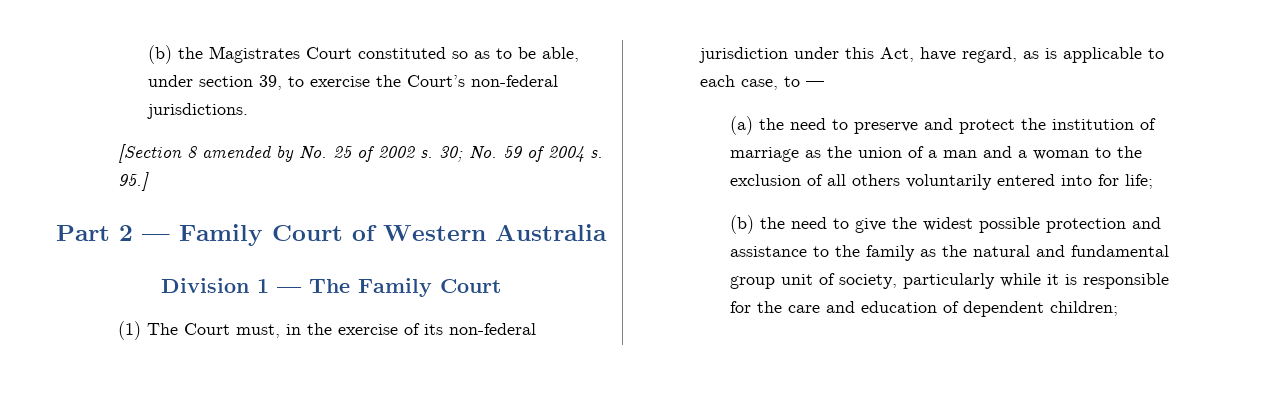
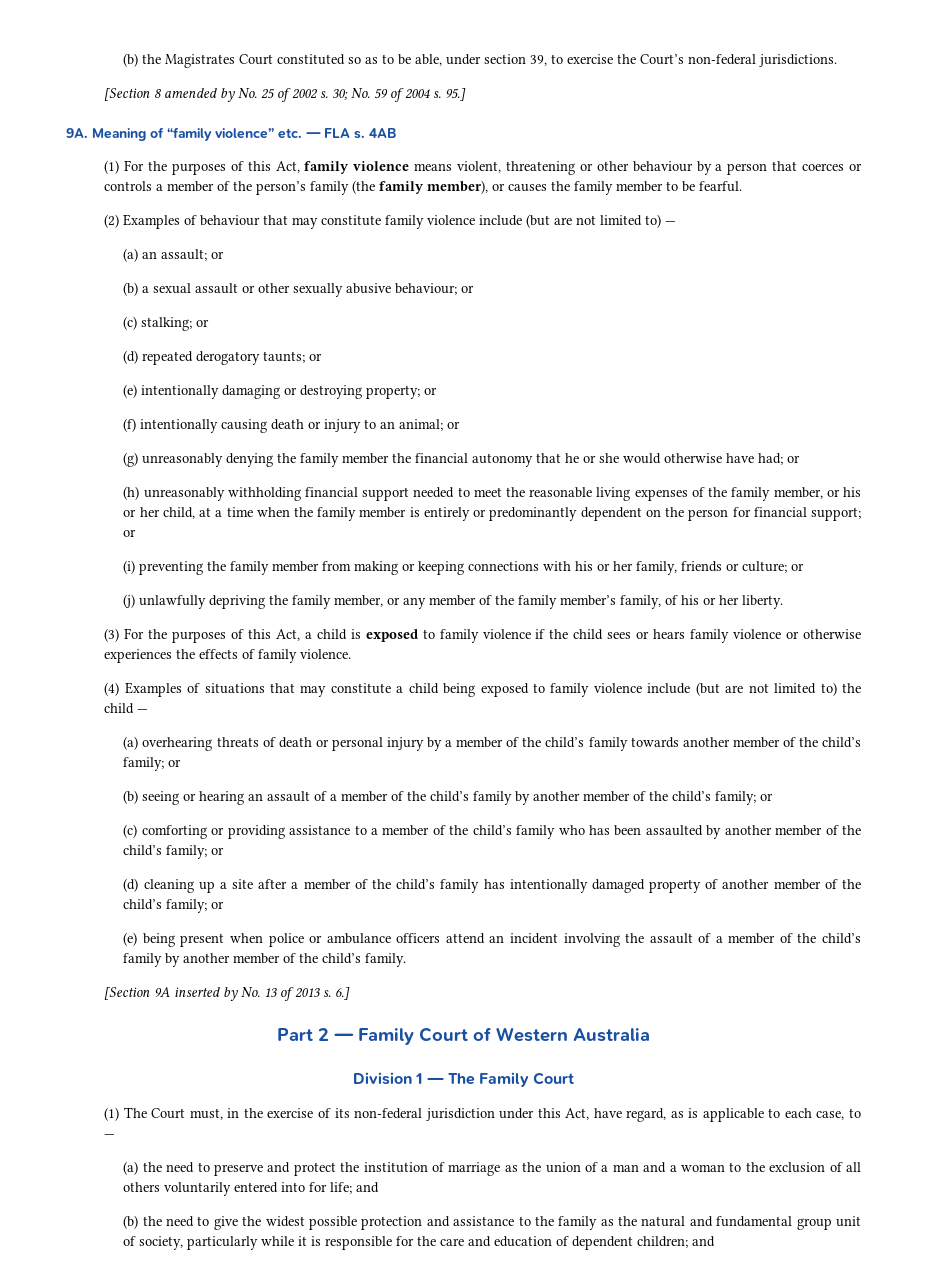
+ 9A. Meaning of “family violence” etc. — FLA s. 4AB
+ (1) For the purposes of this Act, family violence means violent, threatening or other behaviour by a person that coerces or controls a member of the person’s family (the family member), or causes the family member to be fearful.
+ (2) Examples of behaviour that may constitute family violence include (but are not limited to) —
+ (a) an assault; or
+ (b) a sexual assault or other sexually abusive behaviour; or
+ (c) stalking; or
+ (d) repeated derogatory taunts; or
+ (e) intentionally damaging or destroying property; or
+ (f) intentionally causing death or injury to an animal; or
+ (g) unreasonably denying the family member the financial autonomy that he or she would otherwise have had; or
+ (h) unreasonably withholding financial support needed to meet the reasonable living expenses of the family member, or his or her child, at a time when the family member is entirely or predominantly dependent on the person for financial support; or
+ (i) preventing the family member from making or keeping connections with his or her family, friends or culture; or
+ (j) unlawfully depriving the family member, or any member of the family member’s family, of his or her liberty.
+ (3) For the purposes of this Act, a child is exposed to family violence if the child sees or hears family violence or otherwise experiences the effects of family violence.
+ (4) Examples of situations that may constitute a child being exposed to family violence include (but are not limited to) the child —
+ (a) overhearing threats of death or personal injury by a member of the child’s family towards another member of the child’s family; or
+ (b) seeing or hearing an assault of a member of the child’s family by another member of the child’s family; or
+ (c) comforting or providing assistance to a member of the child’s family who has been assaulted by another member of the child’s family; or
+ (d) cleaning up a site after a member of the child’s family has intentionally damaged property of another member of the child’s family; or
+ (e) being present when police or ambulance officers attend an incident involving the assault of a member of the child’s family by another member of the child’s family.
+ [Section 9A inserted by No. 13 of 2013 s. 6.]
- (a) the need to preserve and protect the institution of marriage as the union of a man and a woman to the exclusion of all others voluntarily entered into for life;
+ (a) the need to preserve and protect the institution of marriage as the union of a man and a woman to the exclusion of all others voluntarily entered into for life; and
- (b) the need to give the widest possible protection and assistance to the family as the natural and fundamental group unit of society, particularly while it is responsible for the care and education of dependent children;
+ (b) the need to give the widest possible protection and assistance to the family as the natural and fundamental group unit of society, particularly while it is responsible for the care and education of dependent children; and

